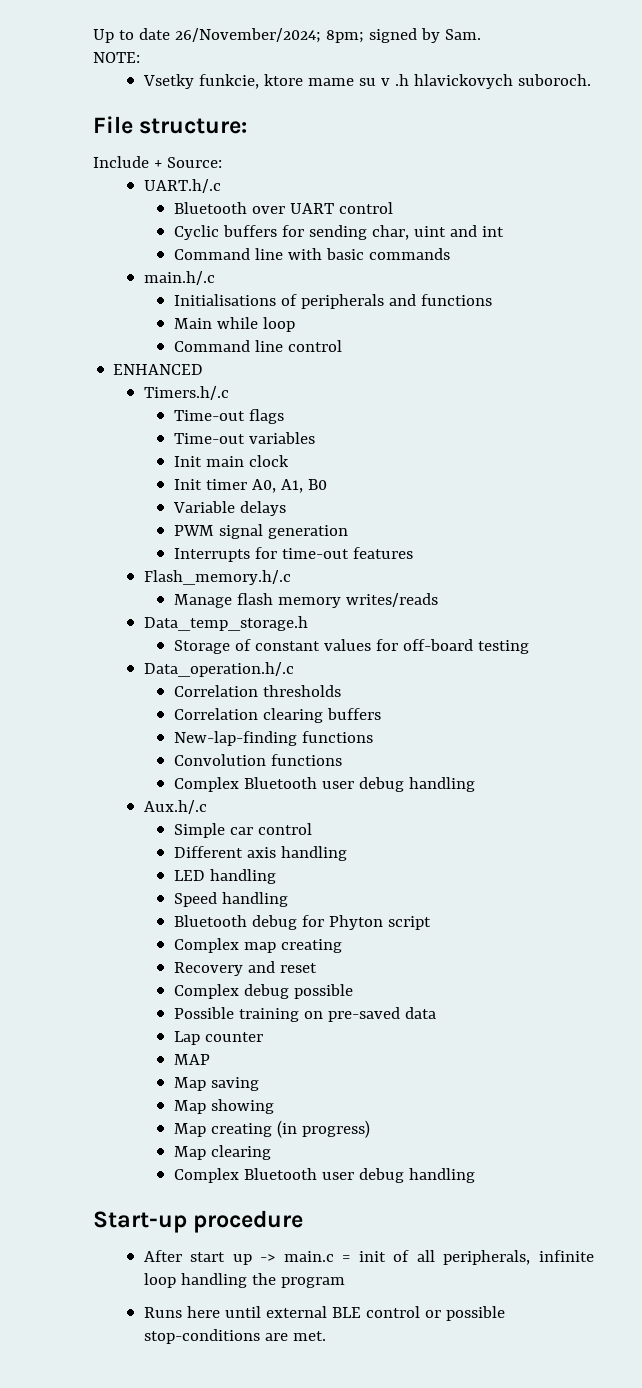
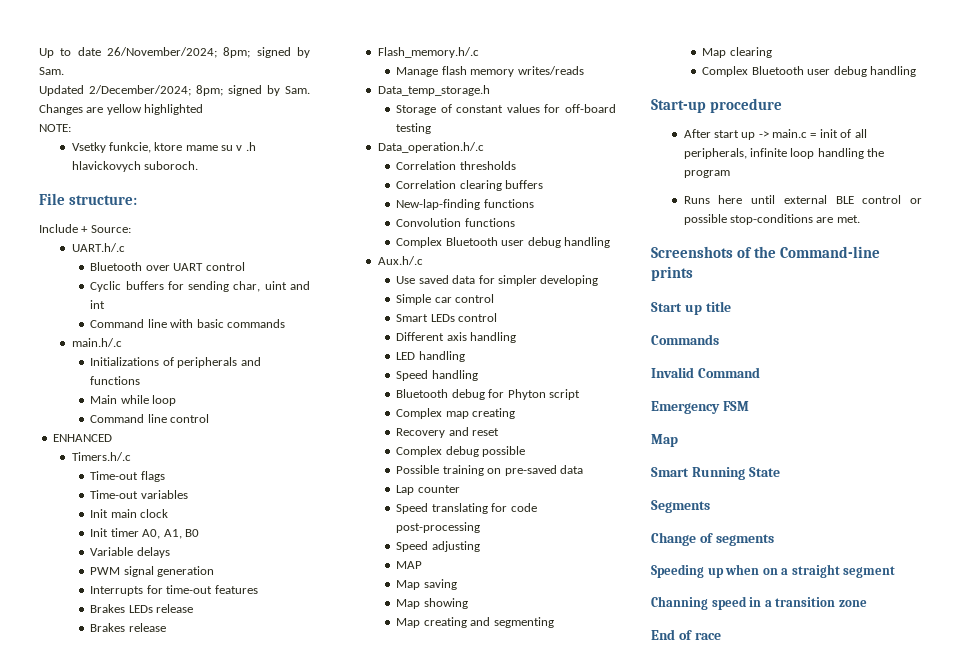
+ Updated 2/December/2024; 8pm; signed by Sam. Changes are yellow highlighted
- Initialisations of peripherals and functions
+ Initializations of peripherals and functions
+ Brakes LEDs release
+ Brakes release
+ Use saved data for simpler developing
+ Smart LEDs control
+ Speed translating for code post-processing
+ Speed adjusting
- Map creating (in progress)
+ Map creating and segmenting
+ Screenshots of the Command-line prints
+ Start up title
+ Commands
+ Invalid Command
+ Emergency FSM
+ Map
+ Smart Running State
+ Segments
+ Change of segments
+ Speeding up when on a straight segment
+ Channing speed in a transition zone
+ End of race

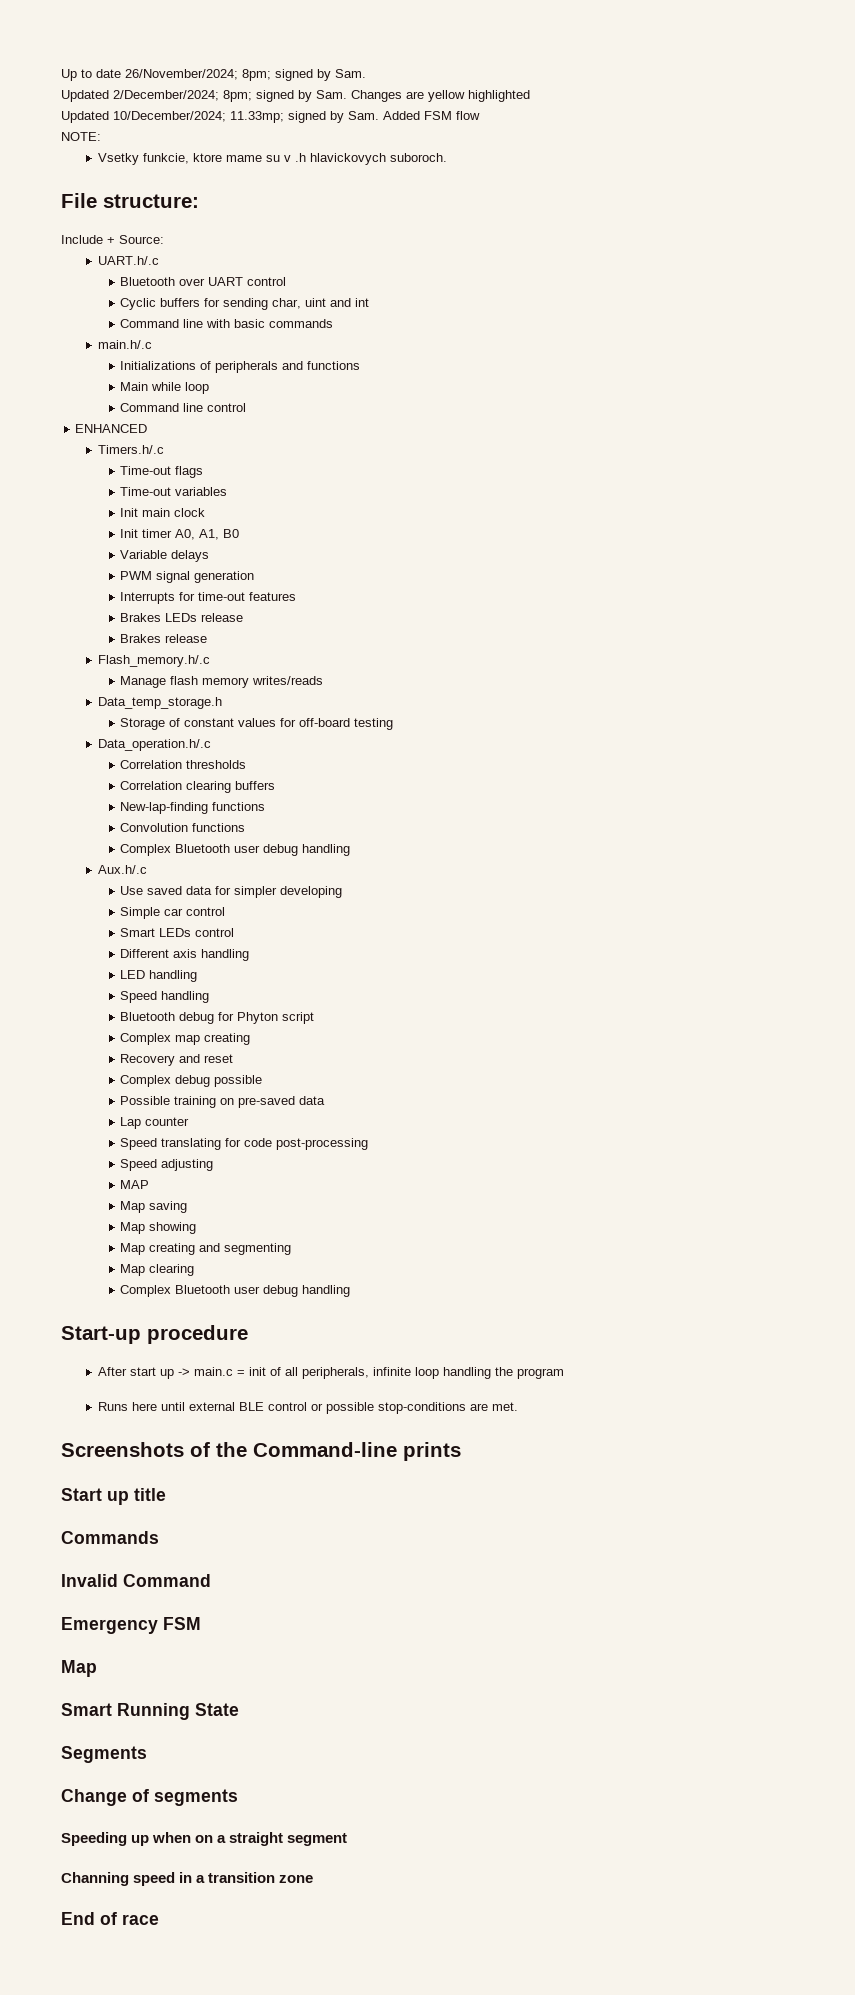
+ Updated 10/December/2024; 11.33mp; signed by Sam. Added FSM flow

